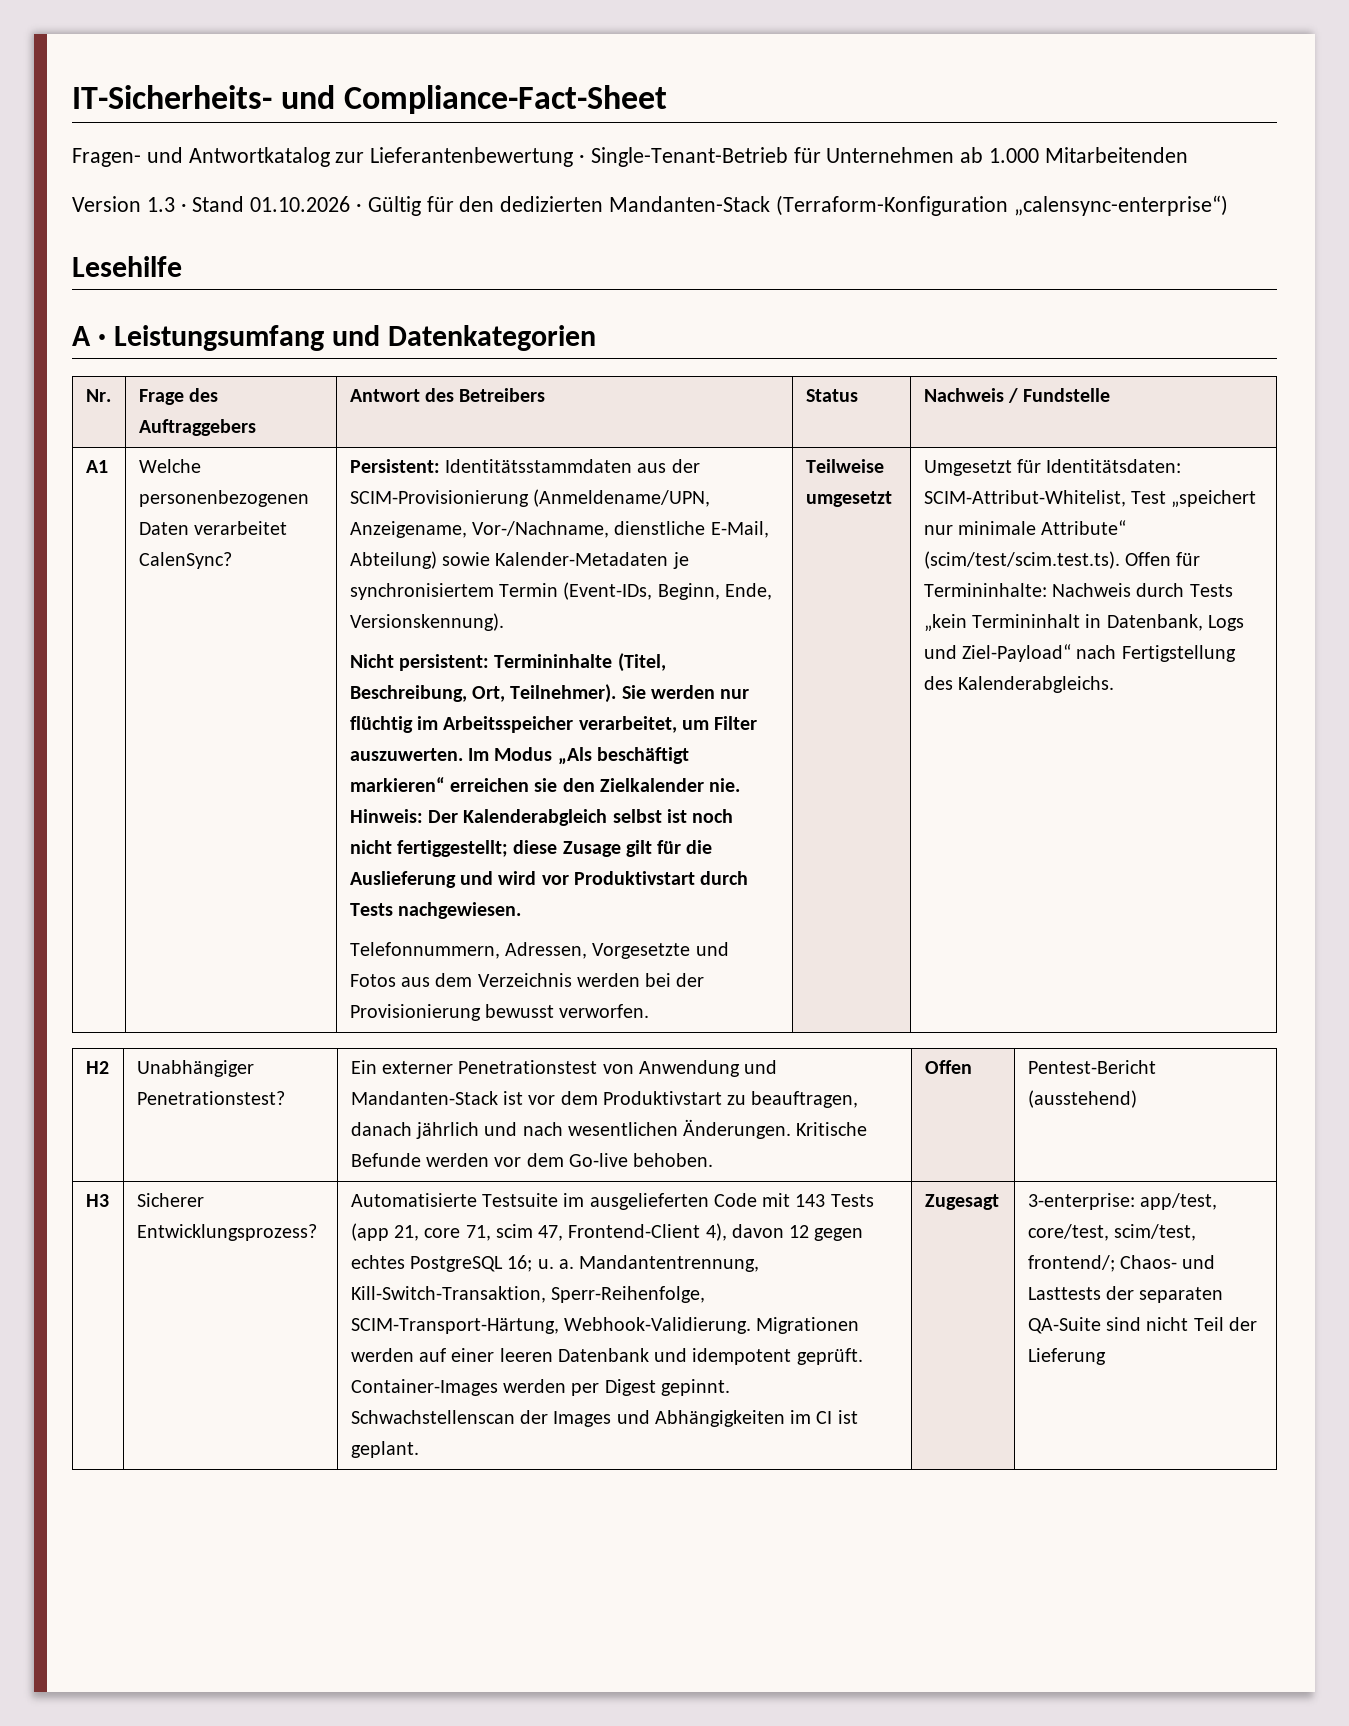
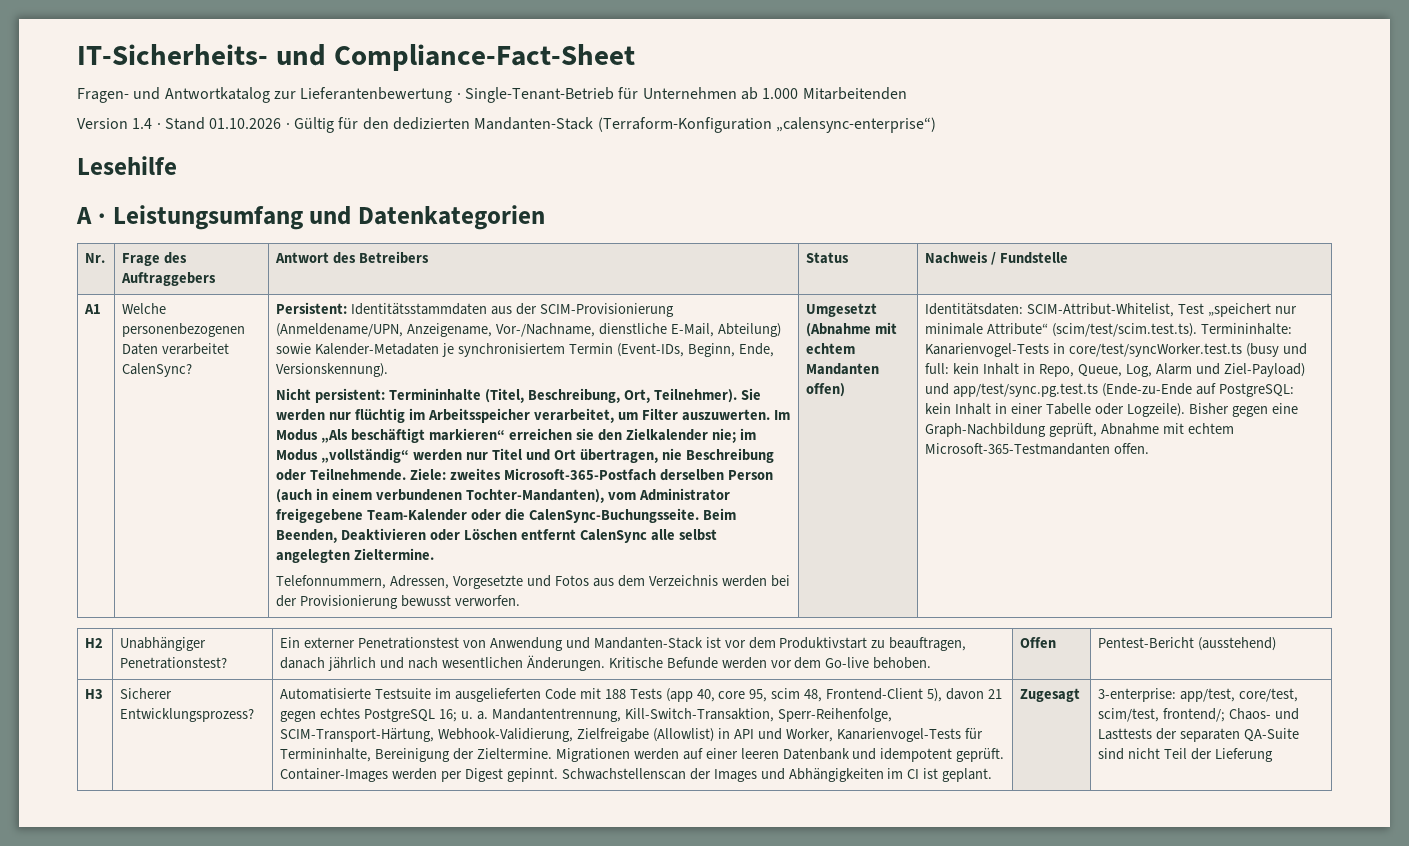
- Version 1.3 · Stand 01.10.2026 · Gültig für den dedizierten Mandanten-Stack (Terraform-Konfiguration „calensync-enterprise“)
+ Version 1.4 · Stand 01.10.2026 · Gültig für den dedizierten Mandanten-Stack (Terraform-Konfiguration „calensync-enterprise“)
- Im Modus „Als beschäftigt markieren“ erreichen sie den Zielkalender nie. Hinweis: Der Kalenderabgleich selbst ist noch nicht fertiggestellt; diese Zusage gilt für die Auslieferung und wird vor Produktivstart durch Tests nachgewiesen.
+ Im Modus „Als beschäftigt markieren“ erreichen sie den Zielkalender nie; im Modus „vollständig“ werden nur Titel und Ort übertragen, nie Beschreibung oder Teilnehmende. Ziele: zweites Microsoft-365-Postfach derselben Person (auch in einem verbundenen Tochter-Mandanten), vom Administrator freigegebene Team-Kalender oder die CalenSync-Buchungsseite. Beim Beenden, Deaktivieren oder Löschen entfernt CalenSync alle selbst angelegten Zieltermine.
- Teilweise umgesetzt | Umgesetzt für Identitätsdaten: SCIM-Attribut-Whitelist, Test „speichert nur minimale Attribute“ (scim/test/scim.test.ts). Offen für Termininhalte: Nachweis durch Tests „kein Termininhalt in Datenbank, Logs und Ziel-Payload“ nach Fertigstellung des Kalenderabgleichs.
+ Umgesetzt (Abnahme mit echtem Mandanten offen) | Identitätsdaten: SCIM-Attribut-Whitelist, Test „speichert nur minimale Attribute“ (scim/test/scim.test.ts). Termininhalte: Kanarienvogel-Tests in core/test/syncWorker.test.ts (busy und full: kein Inhalt in Repo, Queue, Log, Alarm und Ziel-Payload) und app/test/sync.pg.test.ts (Ende-zu-Ende auf PostgreSQL: kein Inhalt in einer Tabelle oder Logzeile). Bisher gegen eine Graph-Nachbildung geprüft, Abnahme mit echtem Microsoft-365-Testmandanten offen.
- Automatisierte Testsuite im ausgelieferten Code mit 143 Tests (app 21, core 71, scim 47, Frontend-Client 4), davon 12 gegen echtes PostgreSQL 16; u. a.
+ Automatisierte Testsuite im ausgelieferten Code mit 188 Tests (app 40, core 95, scim 48, Frontend-Client 5), davon 21 gegen echtes PostgreSQL 16; u. a.
- Mandantentrennung, Kill-Switch-Transaktion, Sperr-Reihenfolge, SCIM-Transport-Härtung, Webhook-Validierung.
+ Mandantentrennung, Kill-Switch-Transaktion, Sperr-Reihenfolge, SCIM-Transport-Härtung, Webhook-Validierung, Zielfreigabe (Allowlist) in API und Worker, Kanarienvogel-Tests für Termininhalte, Bereinigung der Zieltermine.

